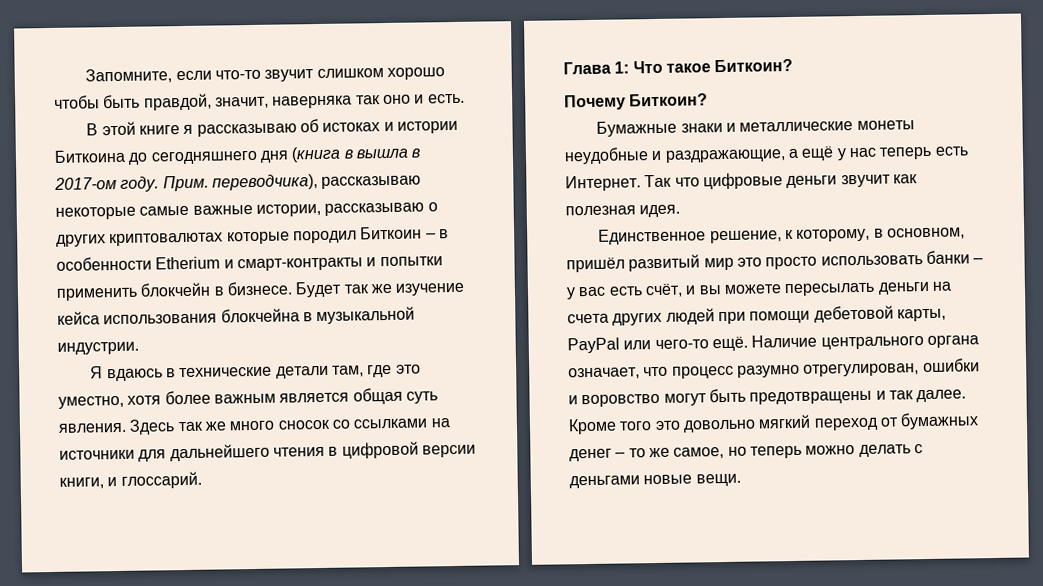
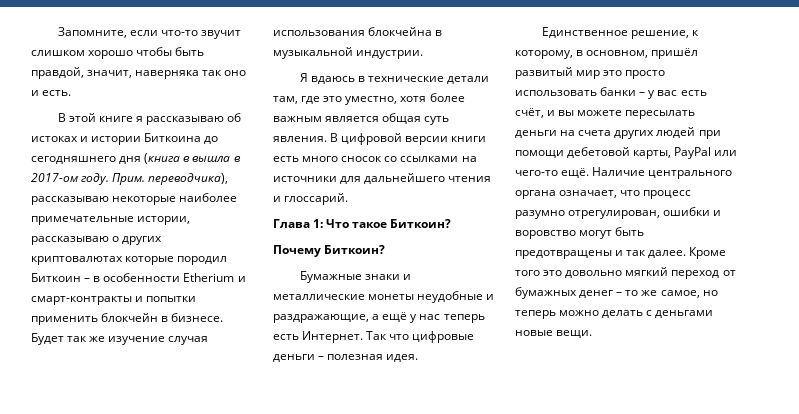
- Прим. переводчика), рассказываю некоторые самые важные истории, рассказываю о других криптовалютах которые породил Биткоин – в особенности Etherium и смарт-контракты и попытки применить блокчейн в бизнесе.
+ Прим. переводчика), рассказываю некоторые наиболее примечательные истории, рассказываю о других криптовалютах которые породил Биткоин – в особенности Etherium и смарт-контракты и попытки применить блокчейн в бизнесе.
- Будет так же изучение кейса использования блокчейна в музыкальной индустрии.
+ Будет так же изучение случая использования блокчейна в музыкальной индустрии.
- Здесь так же много сносок со ссылками на источники для дальнейшего чтения в цифровой версии книги, и глоссарий.
+ В цифровой версии книги есть много сносок со ссылками на источники для дальнейшего чтения и глоссарий.
- Так что цифровые деньги звучит как полезная идея.
+ Так что цифровые деньги – полезная идея.

